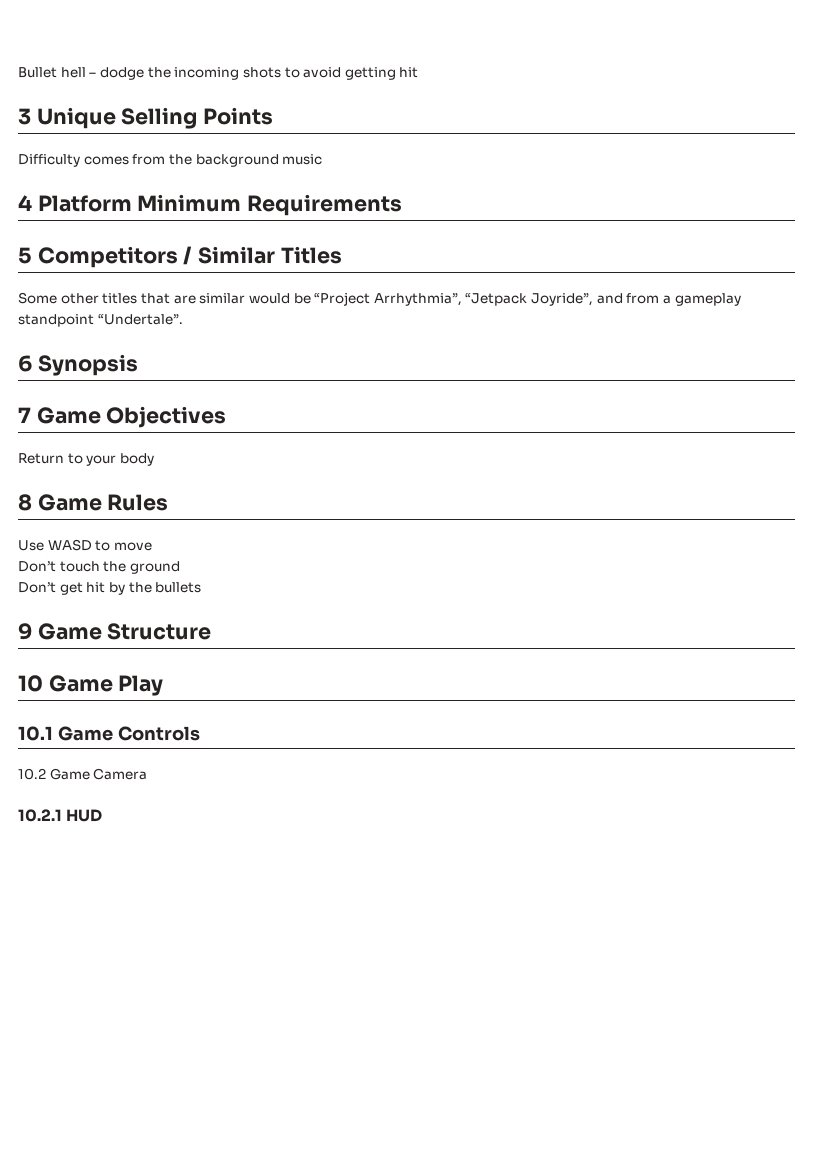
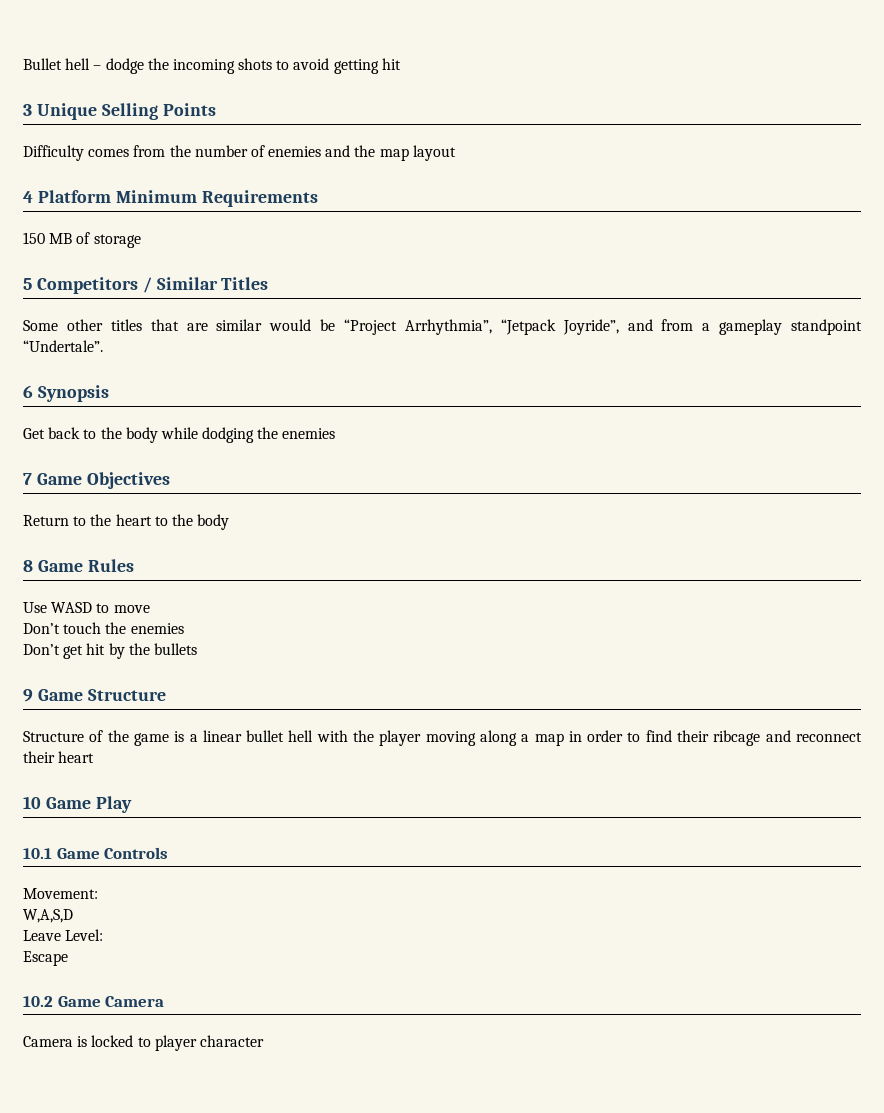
- Difficulty comes from the background music
+ Difficulty comes from the number of enemies and the map layout
+ 150 MB of storage
+ Get back to the body while dodging the enemies
- Return to your body
+ Return to the heart to the body
- Don’t touch the ground
+ Don’t touch the enemies
+ Structure of the game is a linear bullet hell with the player moving along a map in order to find their ribcage and reconnect their heart
+ Movement:
+ W,A,S,D
+ Leave Level:
+ Escape
  10.2 Game Camera
- 10.2.1 HUD
+ Camera is locked to player character

